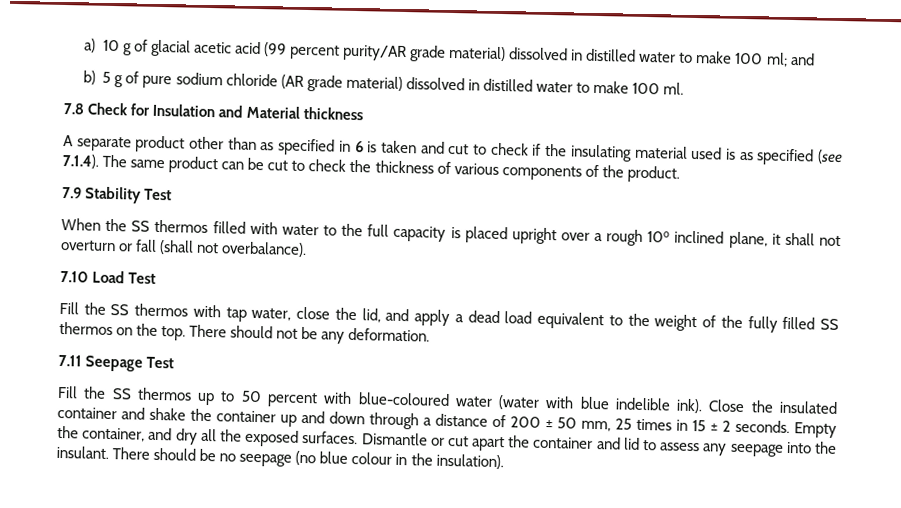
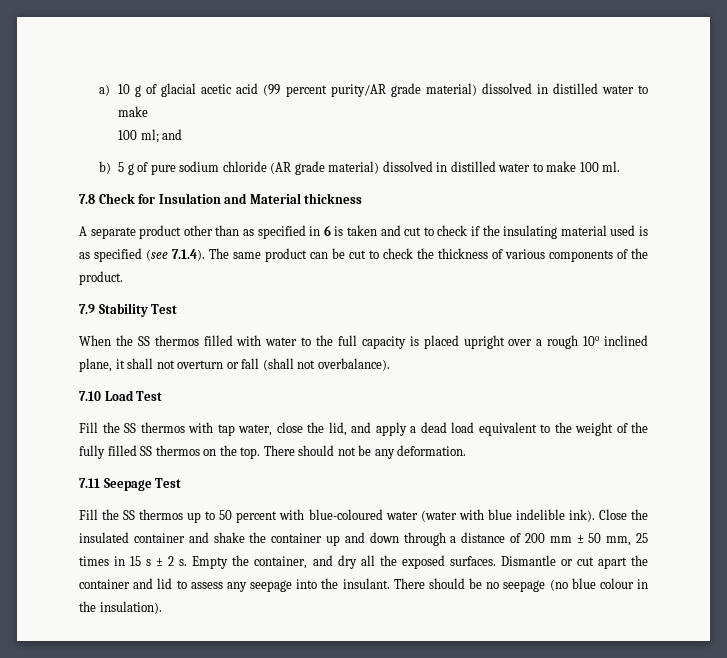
- a) 10 g of glacial acetic acid (99 percent purity/AR grade material) dissolved in distilled water to make 100 ml; and
+ a) 10 g of glacial acetic acid (99 percent purity/AR grade material) dissolved in distilled water to make
+ 100 ml; and
- Close the insulated container and shake the container up and down through a distance of 200 ± 50 mm, 25 times in 15 ± 2 seconds.
+ Close the insulated container and shake the container up and down through a distance of 200 mm ± 50 mm, 25 times in 15 s ± 2 s.

